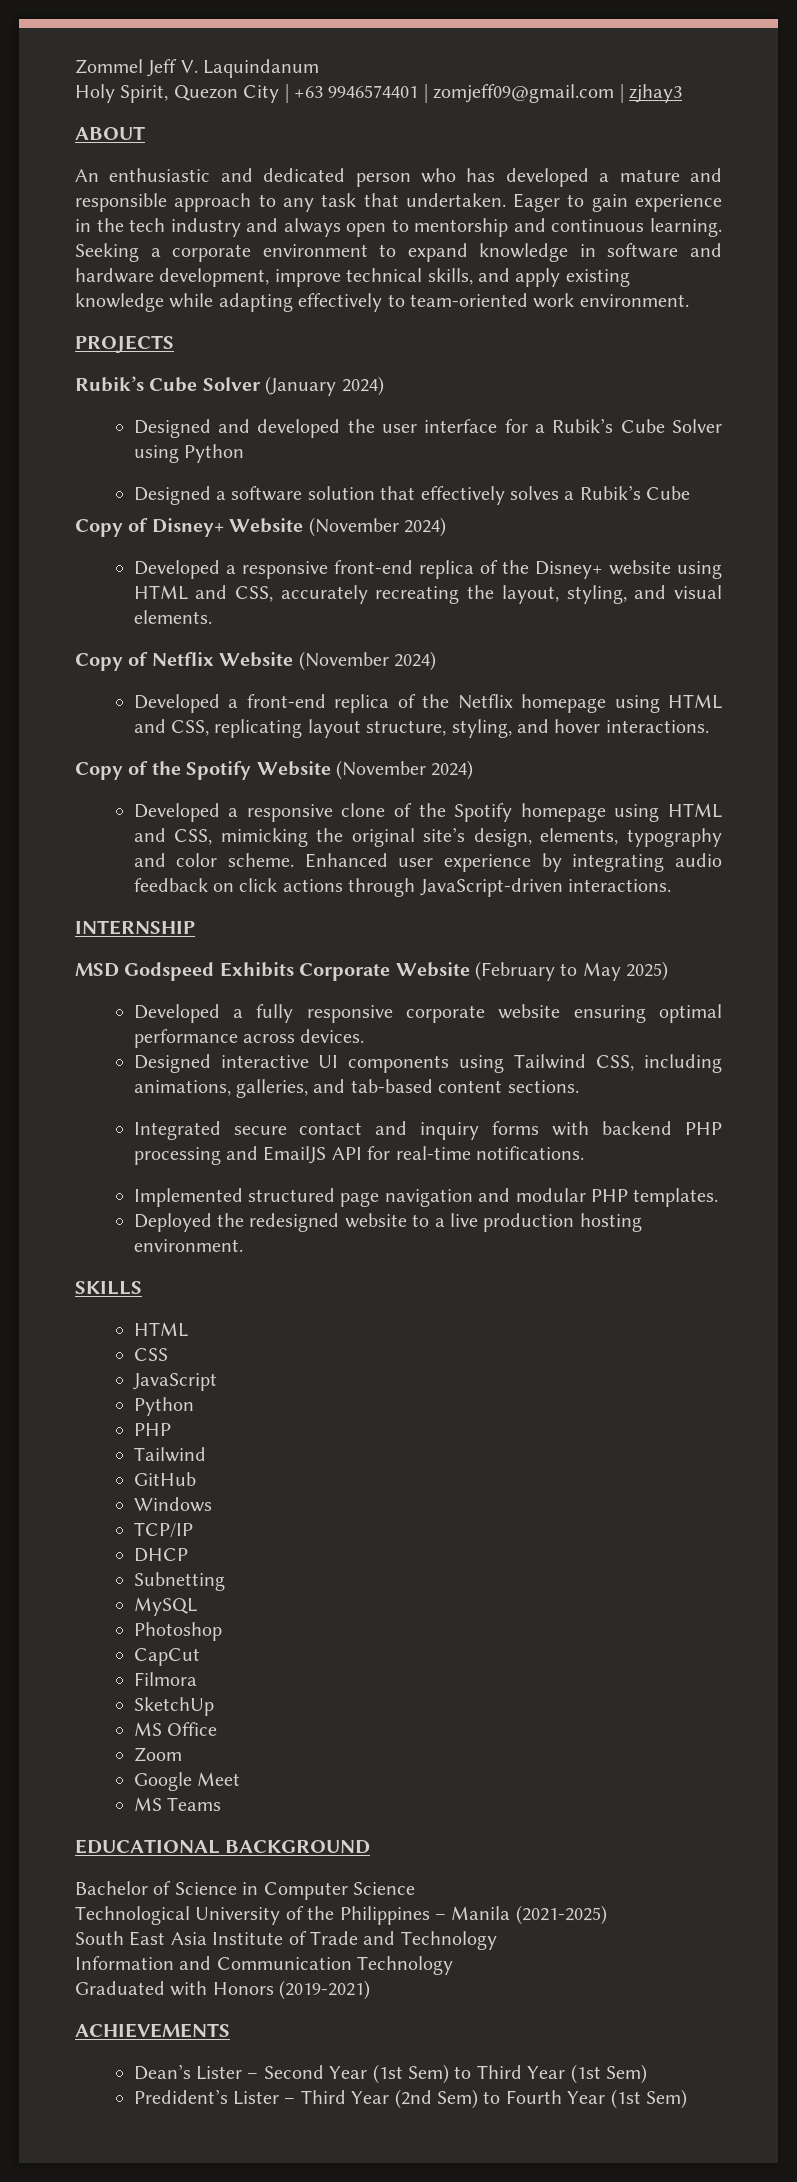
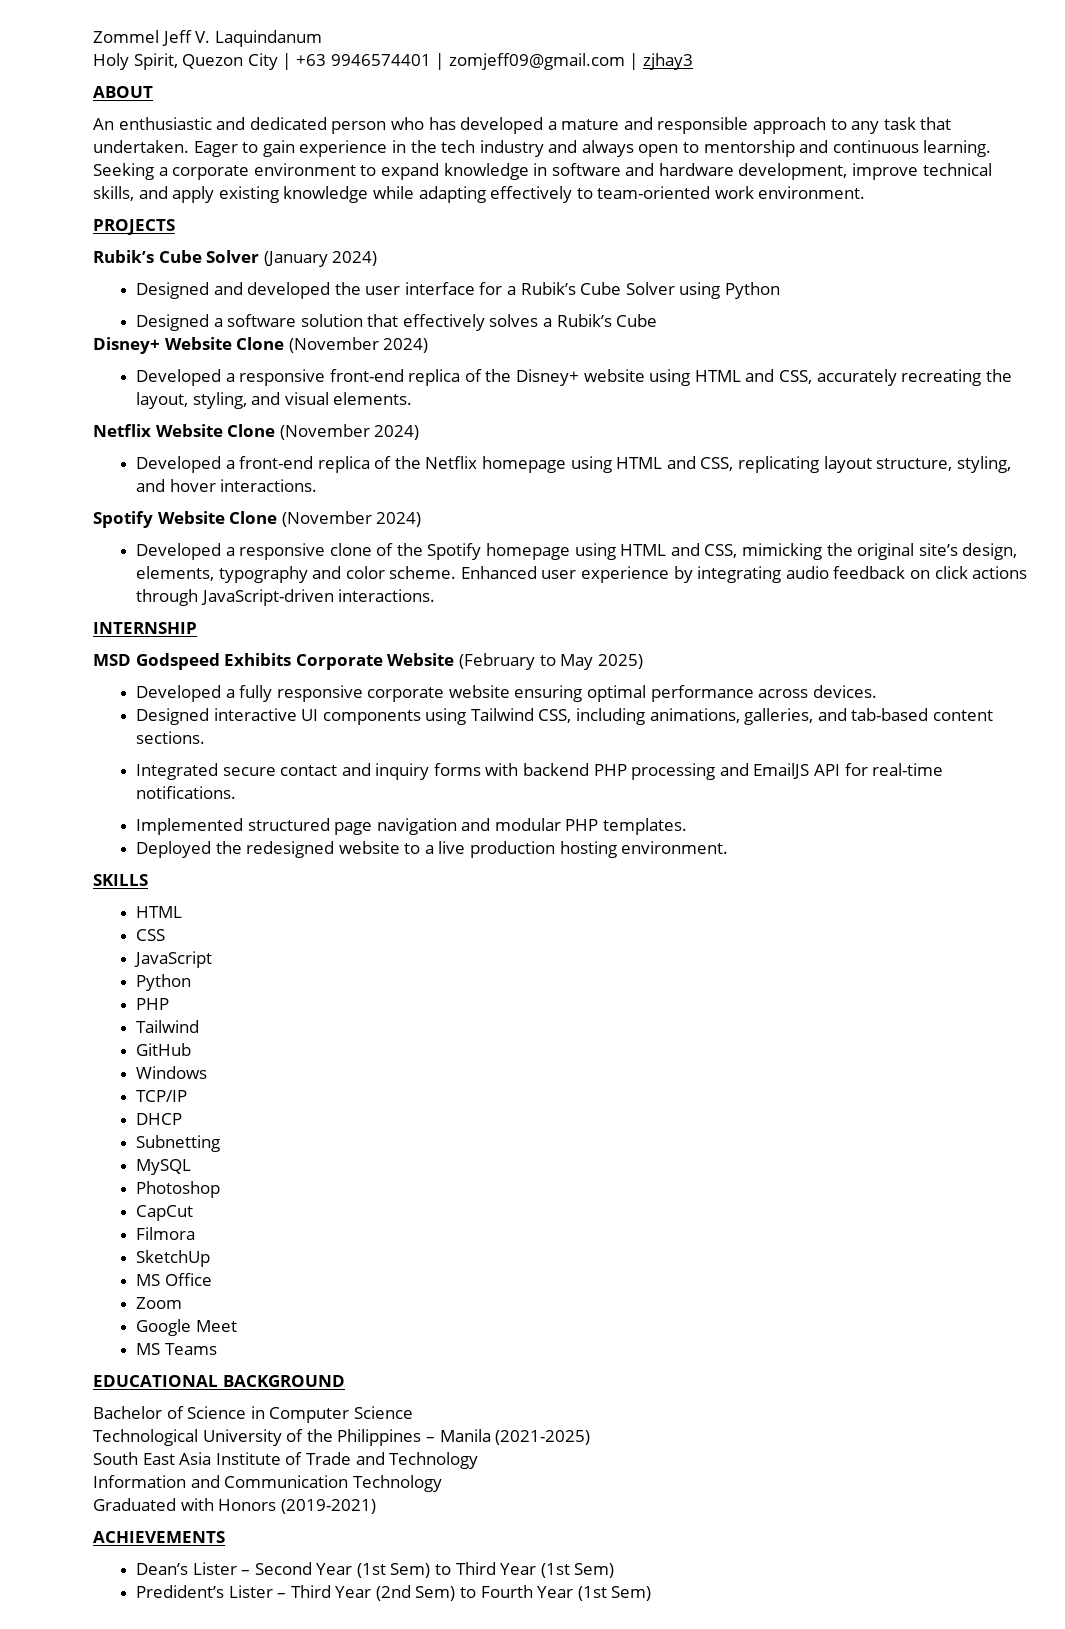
- Copy of Disney+ Website (November 2024)
+ Disney+ Website Clone (November 2024)
- Copy of Netflix Website (November 2024)
+ Netflix Website Clone (November 2024)
- Copy of the Spotify Website (November 2024)
+ Spotify Website Clone (November 2024)

